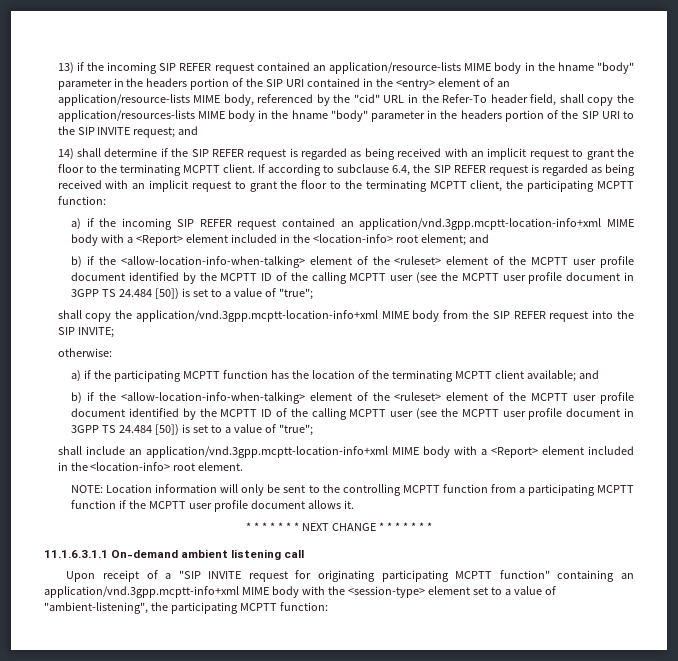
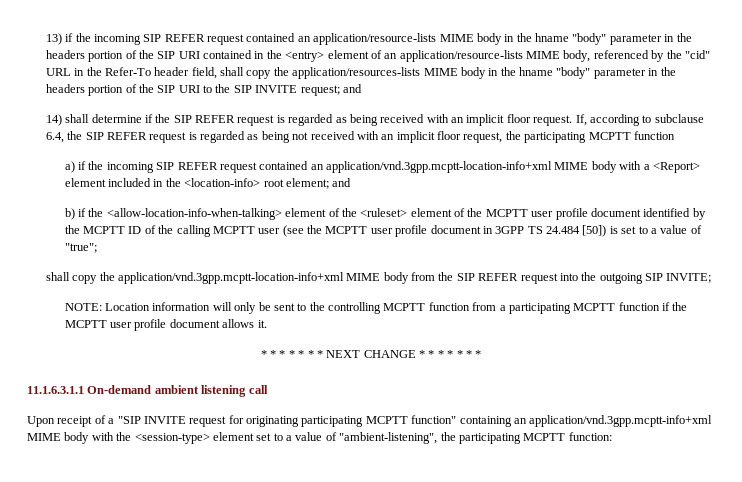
- 14) shall determine if the SIP REFER request is regarded as being received with an implicit request to grant the floor to the terminating MCPTT client. If according to subclause 6.4, the SIP REFER request is regarded as being received with an implicit request to grant the floor to the terminating MCPTT client, the participating MCPTT function:
+ 14) shall determine if the SIP REFER request is regarded as being received with an implicit floor request. If, according to subclause 6.4, the SIP REFER request is regarded as being not received with an implicit floor request, the participating MCPTT function
- shall copy the application/vnd.3gpp.mcptt-location-info+xml MIME body from the SIP REFER request into the SIP INVITE;
+ shall copy the application/vnd.3gpp.mcptt-location-info+xml MIME body from the SIP REFER request into the outgoing SIP INVITE;
- otherwise:
- a) if the participating MCPTT function has the location of the terminating MCPTT client available; and
- b) if the <allow-location-info-when-talking> element of the <ruleset> element of the MCPTT user profile document identified by the MCPTT ID of the calling MCPTT user (see the MCPTT user profile document in 3GPP TS 24.484 [50]) is set to a value of "true";
- shall include an application/vnd.3gpp.mcptt-location-info+xml MIME body with a <Report> element included in the <location-info> root element.

